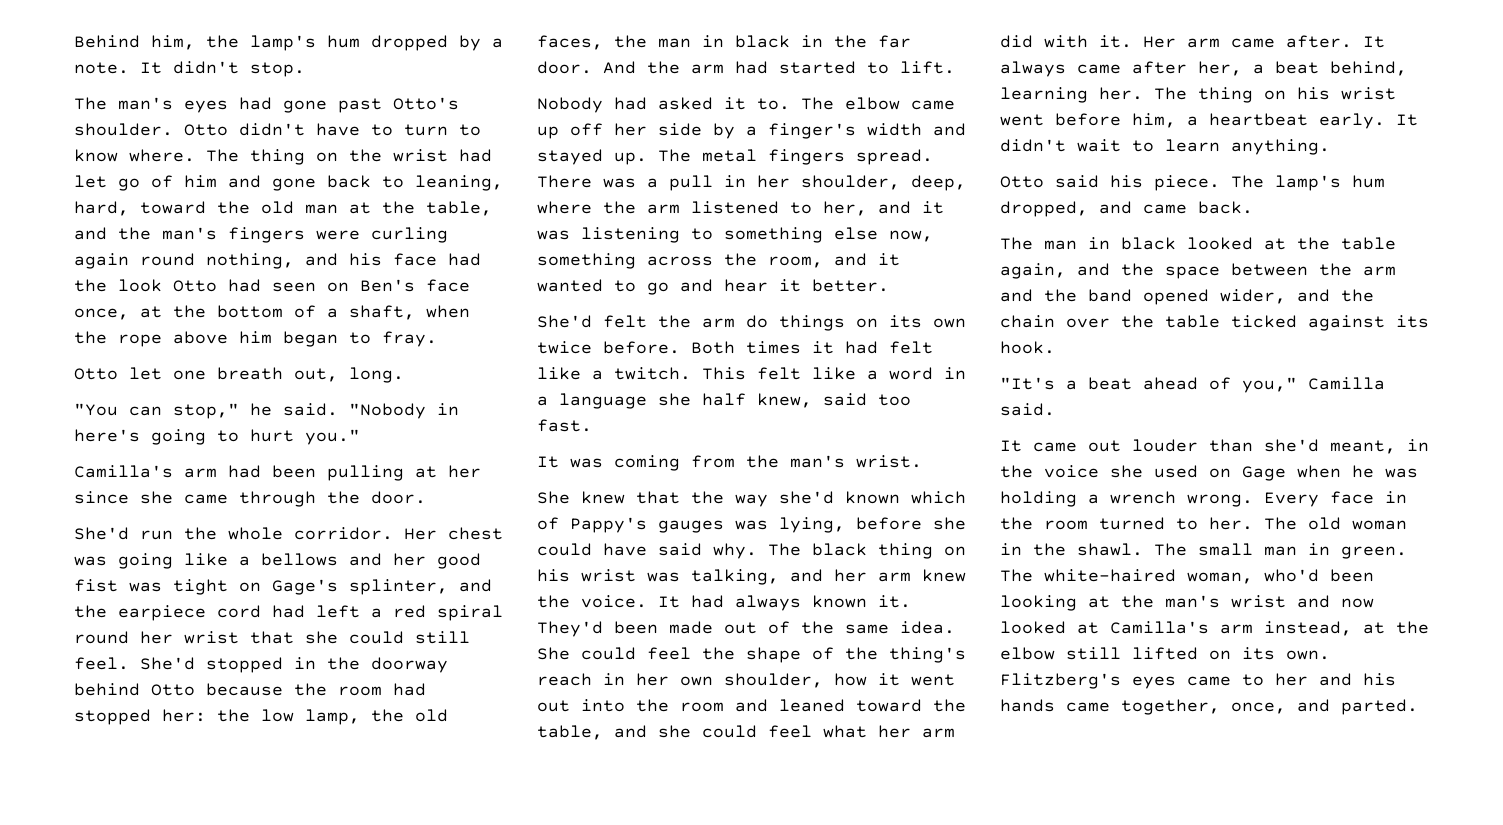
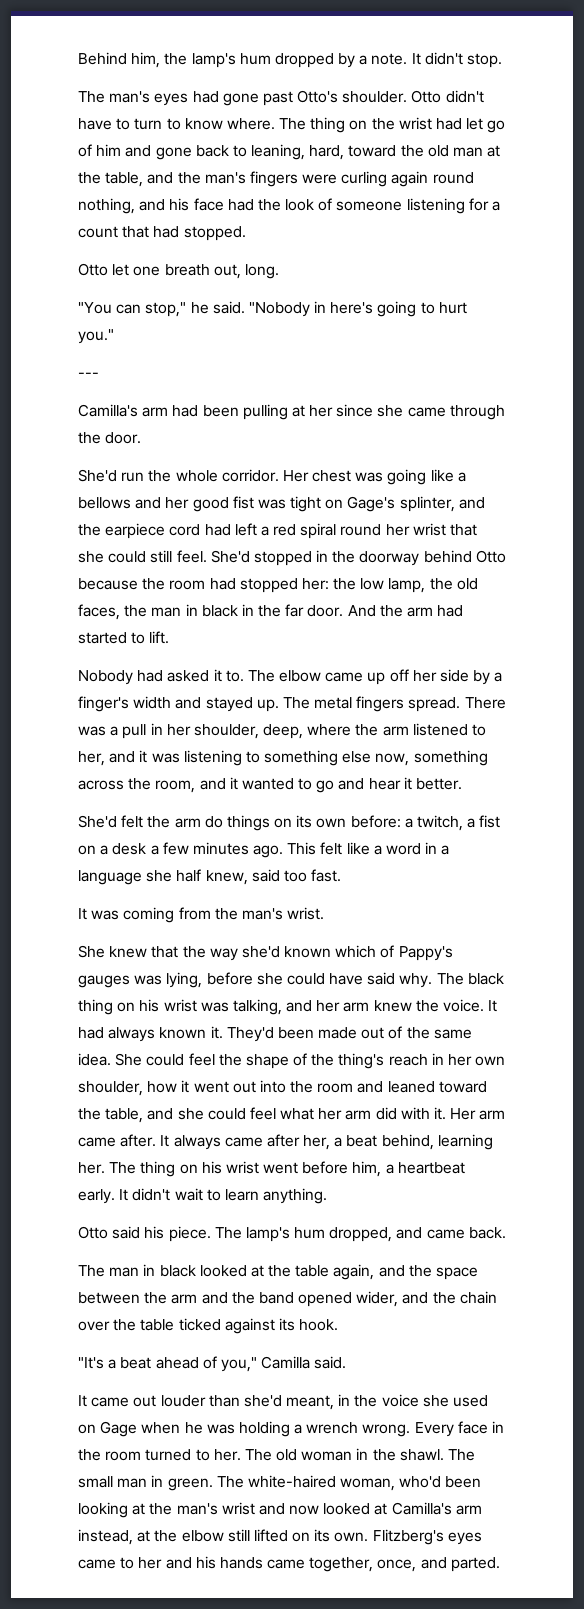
- The thing on the wrist had let go of him and gone back to leaning, hard, toward the old man at the table, and the man's fingers were curling again round nothing, and his face had the look Otto had seen on Ben's face once, at the bottom of a shaft, when the rope above him began to fray.
+ The thing on the wrist had let go of him and gone back to leaning, hard, toward the old man at the table, and the man's fingers were curling again round nothing, and his face had the look of someone listening for a count that had stopped.
+ ---
- She'd felt the arm do things on its own twice before. Both times it had felt like a twitch.
+ She'd felt the arm do things on its own before: a twitch, a fist on a desk a few minutes ago.

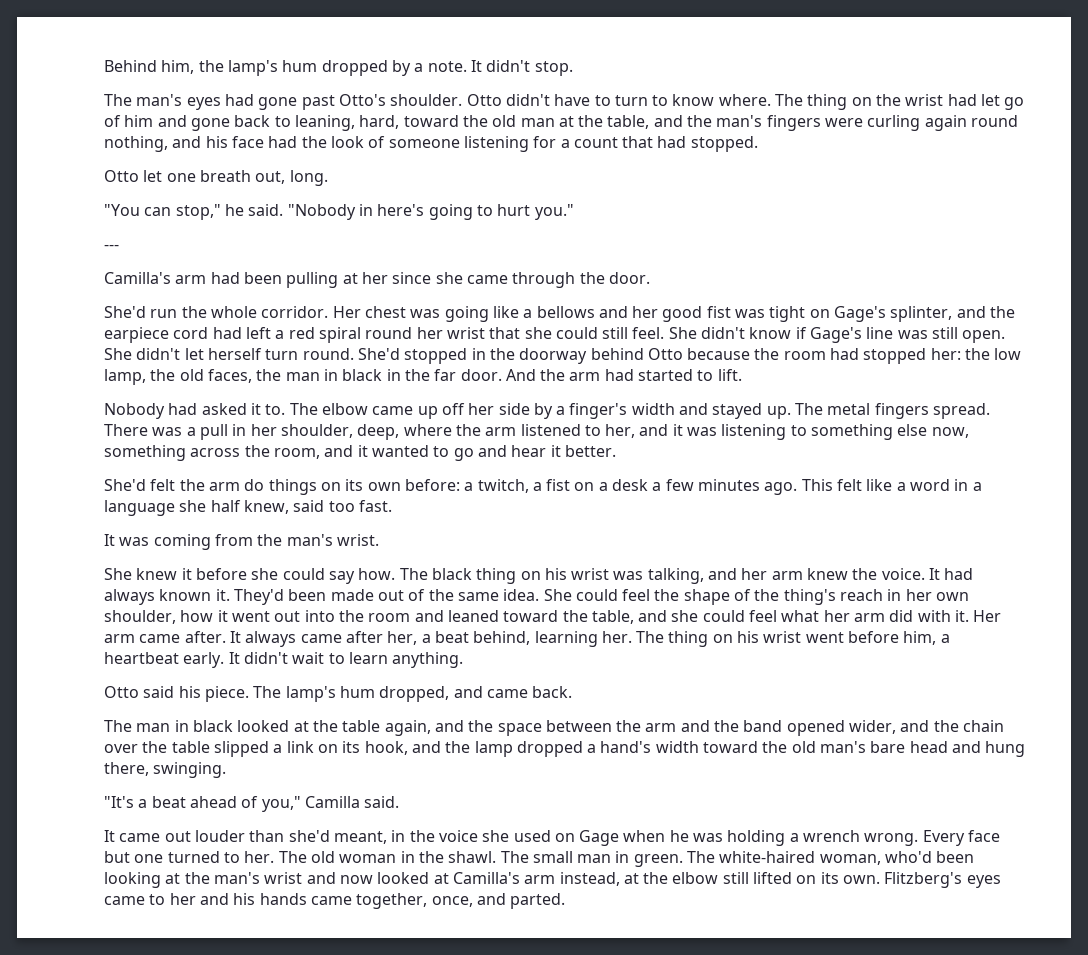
+ She didn't know if Gage's line was still open. She didn't let herself turn round.
- She knew that the way she'd known which of Pappy's gauges was lying, before she could have said why.
+ She knew it before she could say how.
- The man in black looked at the table again, and the space between the arm and the band opened wider, and the chain over the table ticked against its hook.
+ The man in black looked at the table again, and the space between the arm and the band opened wider, and the chain over the table slipped a link on its hook, and the lamp dropped a hand's width toward the old man's bare head and hung there, swinging.
- Every face in the room turned to her.
+ Every face but one turned to her.

